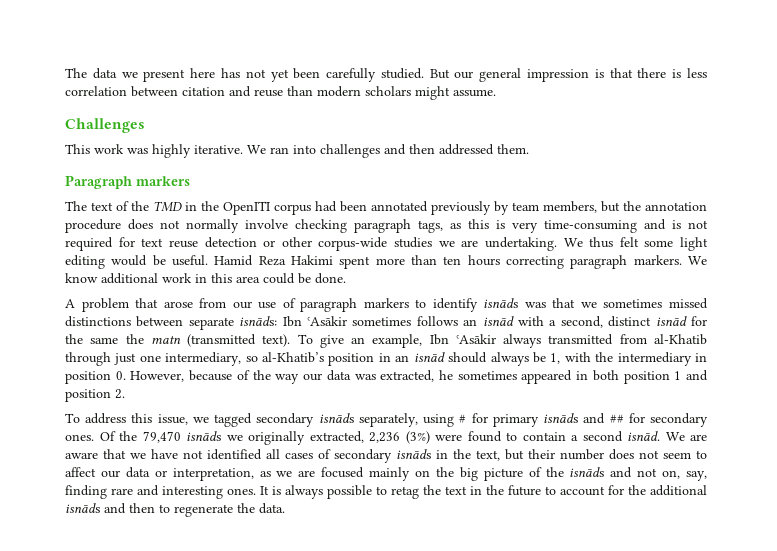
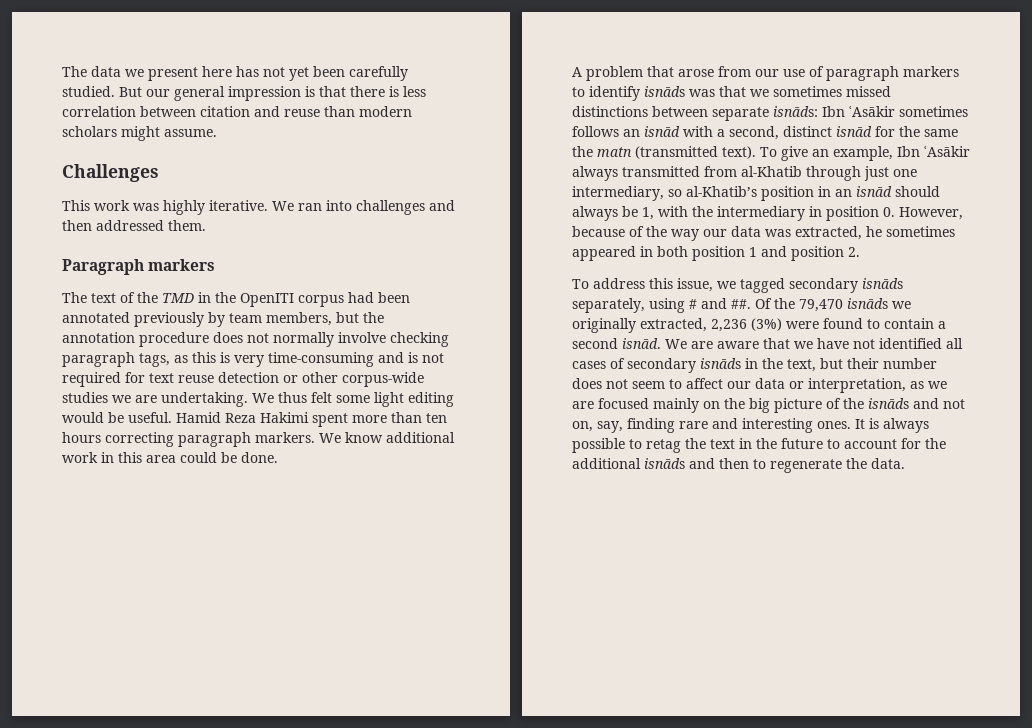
- To address this issue, we tagged secondary isnāds separately, using # for primary isnāds and ## for secondary ones.
+ To address this issue, we tagged secondary isnāds separately, using # and ##.

